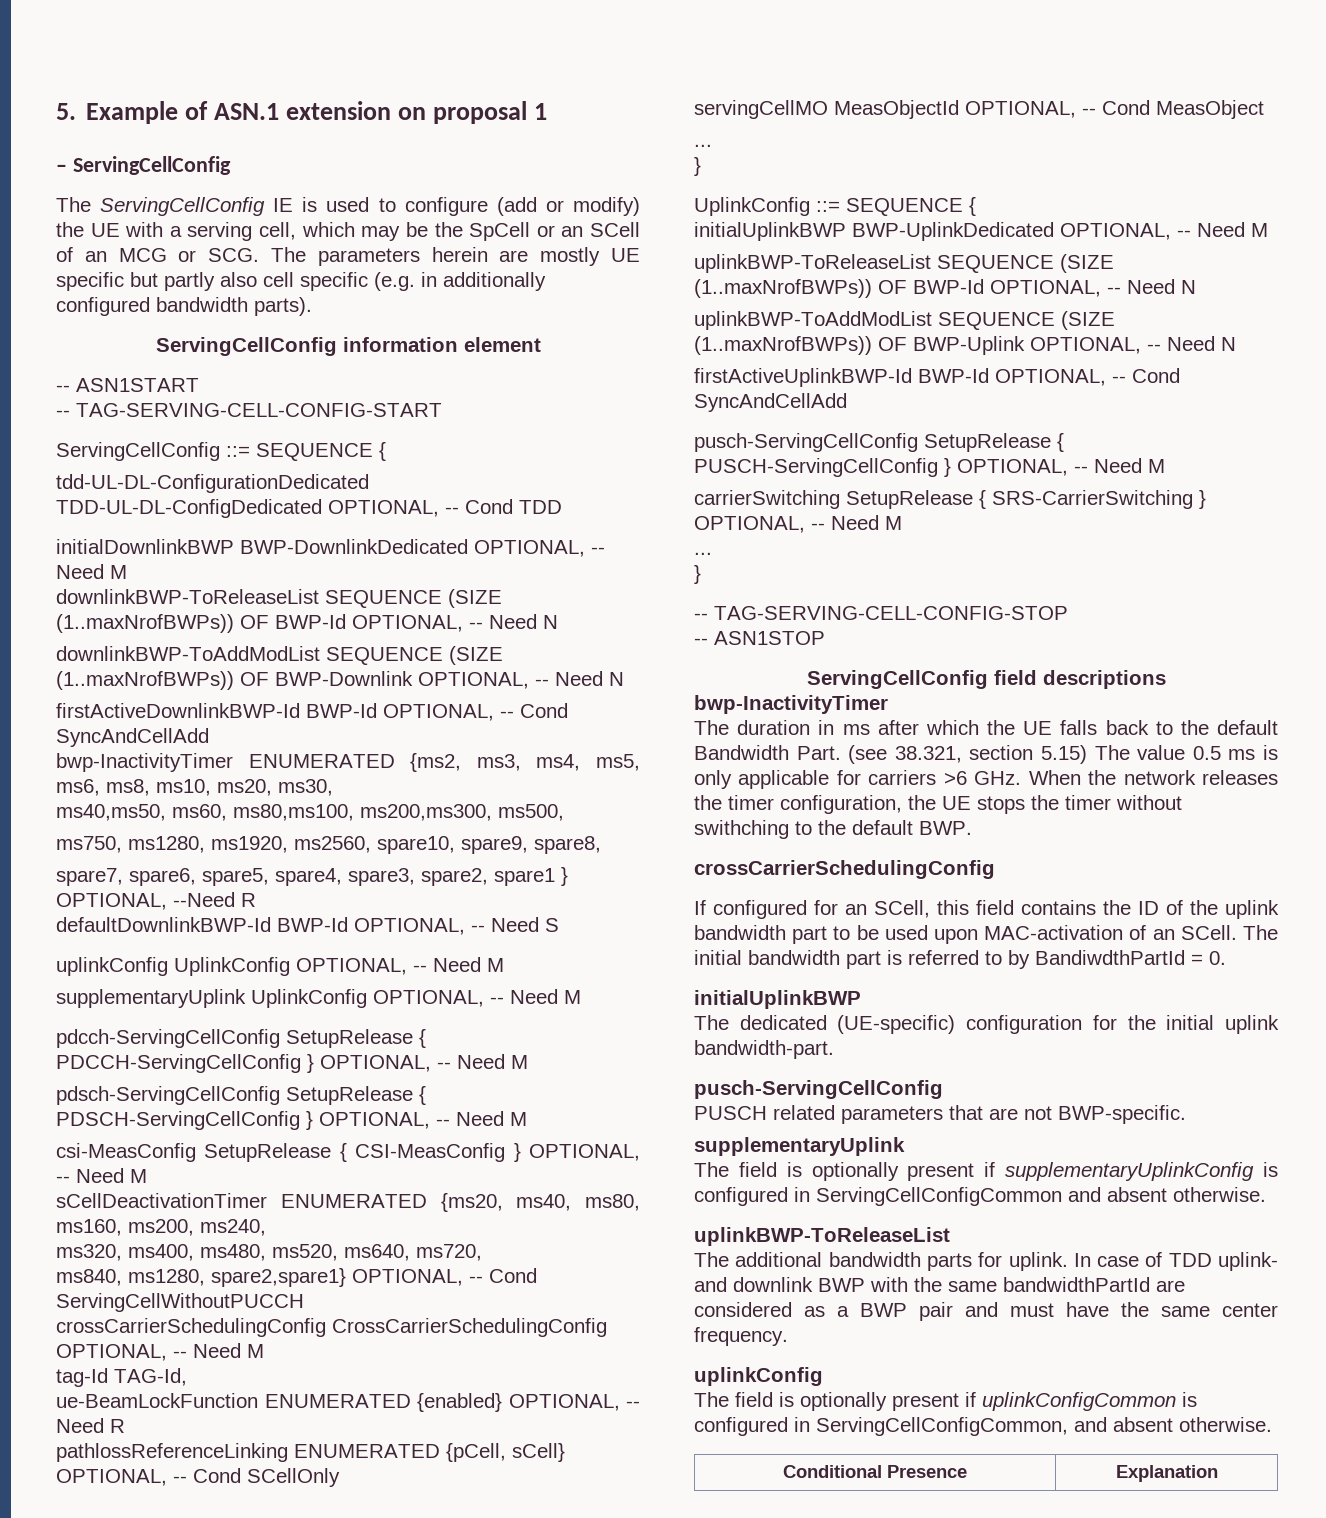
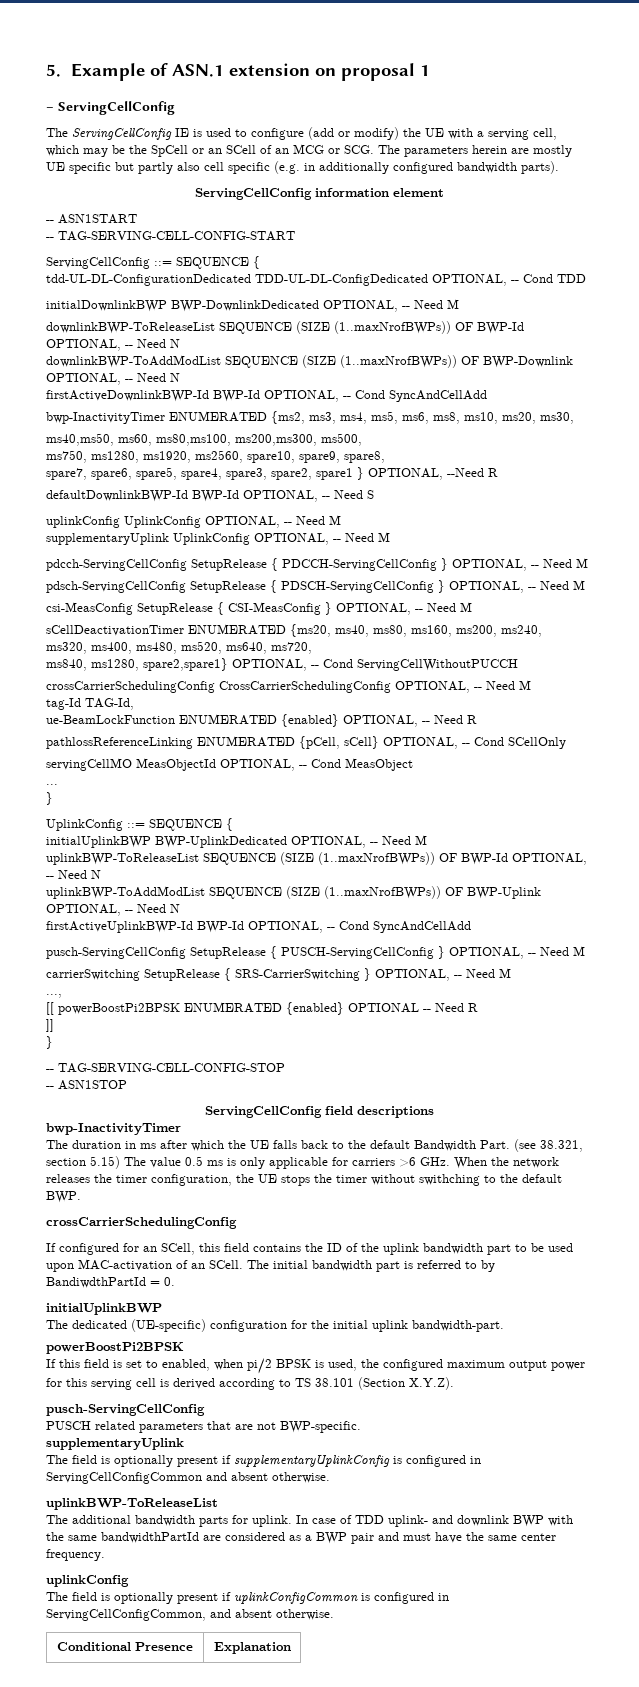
  carrierSwitching SetupRelease { SRS-CarrierSwitching } OPTIONAL, -- Need M
- ...
+ ...,
+ [[ powerBoostPi2BPSK ENUMERATED {enabled} OPTIONAL -- Need R
+ ]]
  The dedicated (UE-specific) configuration for the initial uplink bandwidth-part.
+ powerBoostPi2BPSK
+ If this field is set to enabled, when pi/2 BPSK is used, the configured maximum output power for this serving cell is derived according to TS 38.101 (Section X.Y.Z).

